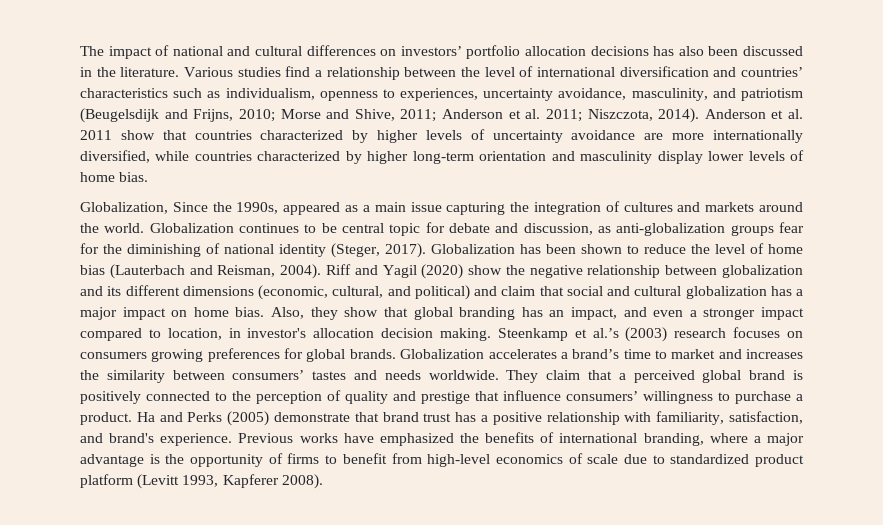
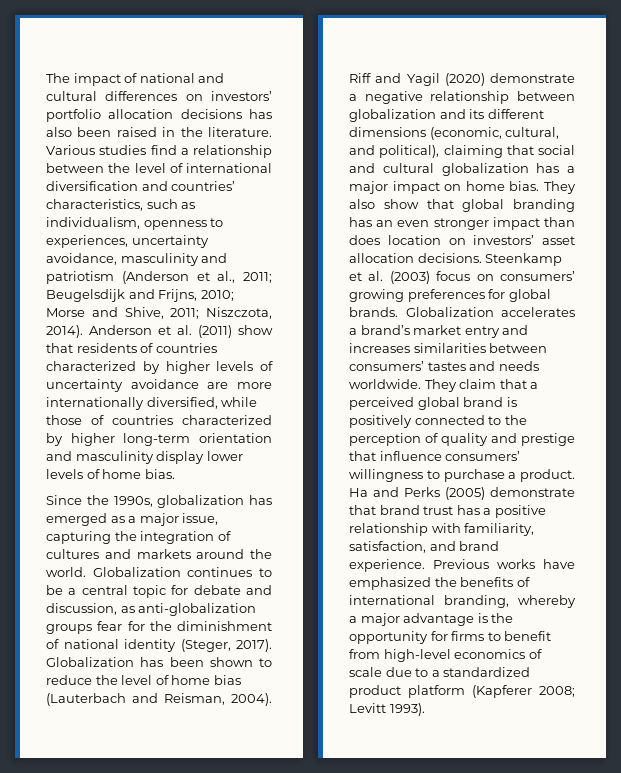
- The impact of national and cultural differences on investors’ portfolio allocation decisions has also been discussed in the literature.
+ The impact of national and cultural differences on investors’ portfolio allocation decisions has also been raised in the literature.
- Various studies find a relationship between the level of international diversification and countries’ characteristics such as individualism, openness to experiences, uncertainty avoidance, masculinity, and patriotism (Beugelsdijk and Frijns, 2010; Morse and Shive, 2011; Anderson et al. 2011; Niszczota, 2014).
+ Various studies find a relationship between the level of international diversification and countries’ characteristics, such as individualism, openness to experiences, uncertainty avoidance, masculinity and patriotism (Anderson et al., 2011; Beugelsdijk and Frijns, 2010; Morse and Shive, 2011; Niszczota, 2014).
- Anderson et al. 2011 show that countries characterized by higher levels of uncertainty avoidance are more internationally diversified, while countries characterized by higher long-term orientation and masculinity display lower levels of home bias.
+ Anderson et al. (2011) show that residents of countries characterized by higher levels of uncertainty avoidance are more internationally diversified, while those of countries characterized by higher long-term orientation and masculinity display lower levels of home bias.
- Globalization, Since the 1990s, appeared as a main issue capturing the integration of cultures and markets around the world.
+ Since the 1990s, globalization has emerged as a major issue, capturing the integration of cultures and markets around the world.
- Globalization continues to be central topic for debate and discussion, as anti-globalization groups fear for the diminishing of national identity (Steger, 2017).
+ Globalization continues to be a central topic for debate and discussion, as anti-globalization groups fear for the diminishment of national identity (Steger, 2017).
- Riff and Yagil (2020) show the negative relationship between globalization and its different dimensions (economic, cultural, and political) and claim that social and cultural globalization has a major impact on home bias.
+ Riff and Yagil (2020) demonstrate a negative relationship between globalization and its different dimensions (economic, cultural, and political), claiming that social and cultural globalization has a major impact on home bias.
- Also, they show that global branding has an impact, and even a stronger impact compared to location, in investor's allocation decision making. Steenkamp et al.’s (2003) research focuses on consumers growing preferences for global brands.
+ They also show that global branding has an even stronger impact than does location on investors’ asset allocation decisions. Steenkamp et al. (2003) focus on consumers’ growing preferences for global brands.
- Globalization accelerates a brand’s time to market and increases the similarity between consumers’ tastes and needs worldwide.
+ Globalization accelerates a brand’s market entry and increases similarities between consumers’ tastes and needs worldwide.
- Ha and Perks (2005) demonstrate that brand trust has a positive relationship with familiarity, satisfaction, and brand's experience.
+ Ha and Perks (2005) demonstrate that brand trust has a positive relationship with familiarity, satisfaction, and brand experience.
- Previous works have emphasized the benefits of international branding, where a major advantage is the opportunity of firms to benefit from high-level economics of scale due to standardized product platform (Levitt 1993, Kapferer 2008).
+ Previous works have emphasized the benefits of international branding, whereby a major advantage is the opportunity for firms to benefit from high-level economics of scale due to a standardized product platform (Kapferer 2008; Levitt 1993).

